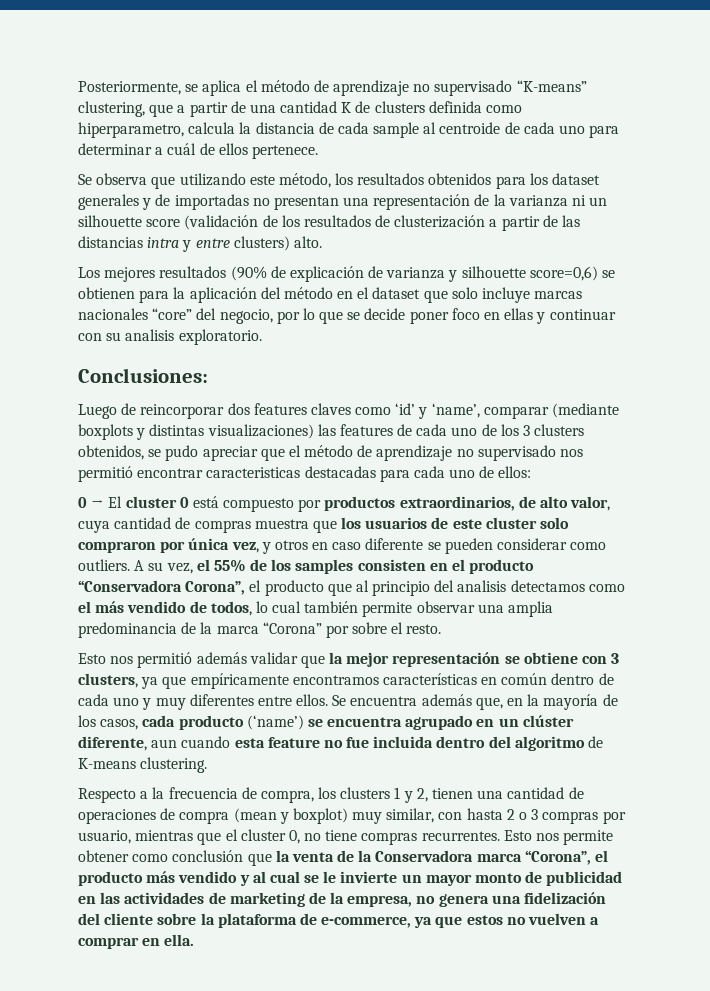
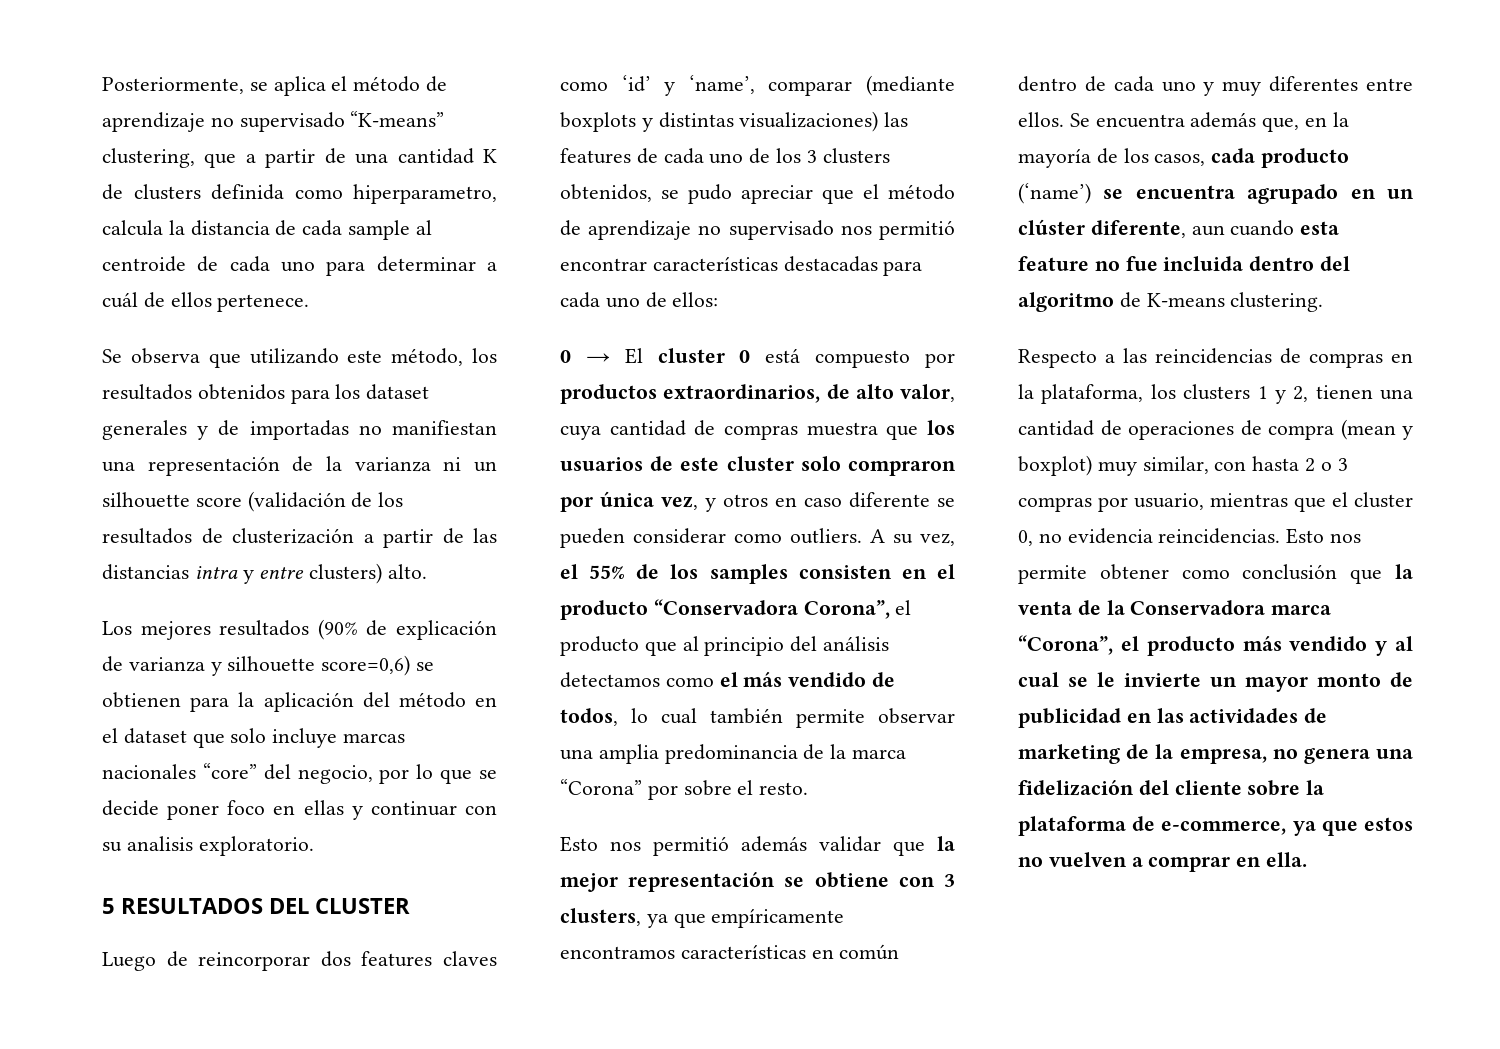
- Se observa que utilizando este método, los resultados obtenidos para los dataset generales y de importadas no presentan una representación de la varianza ni un silhouette score (validación de los resultados de clusterización a partir de las distancias intra y entre clusters) alto.
+ Se observa que utilizando este método, los resultados obtenidos para los dataset generales y de importadas no manifiestan una representación de la varianza ni un silhouette score (validación de los resultados de clusterización a partir de las distancias intra y entre clusters) alto.
- Conclusiones:
+ 5 RESULTADOS DEL CLUSTER
- Luego de reincorporar dos features claves como ‘id’ y ‘name’, comparar (mediante boxplots y distintas visualizaciones) las features de cada uno de los 3 clusters obtenidos, se pudo apreciar que el método de aprendizaje no supervisado nos permitió encontrar caracteristicas destacadas para cada uno de ellos:
+ Luego de reincorporar dos features claves como ‘id’ y ‘name’, comparar (mediante boxplots y distintas visualizaciones) las features de cada uno de los 3 clusters obtenidos, se pudo apreciar que el método de aprendizaje no supervisado nos permitió encontrar características destacadas para cada uno de ellos:
- A su vez, el 55% de los samples consisten en el producto “Conservadora Corona”, el producto que al principio del analisis detectamos como el más vendido de todos, lo cual también permite observar una amplia predominancia de la marca “Corona” por sobre el resto.
+ A su vez, el 55% de los samples consisten en el producto “Conservadora Corona”, el producto que al principio del análisis detectamos como el más vendido de todos, lo cual también permite observar una amplia predominancia de la marca “Corona” por sobre el resto.
- Respecto a la frecuencia de compra, los clusters 1 y 2, tienen una cantidad de operaciones de compra (mean y boxplot) muy similar, con hasta 2 o 3 compras por usuario, mientras que el cluster 0, no tiene compras recurrentes.
+ Respecto a las reincidencias de compras en la plataforma, los clusters 1 y 2, tienen una cantidad de operaciones de compra (mean y boxplot) muy similar, con hasta 2 o 3 compras por usuario, mientras que el cluster 0, no evidencia reincidencias.

